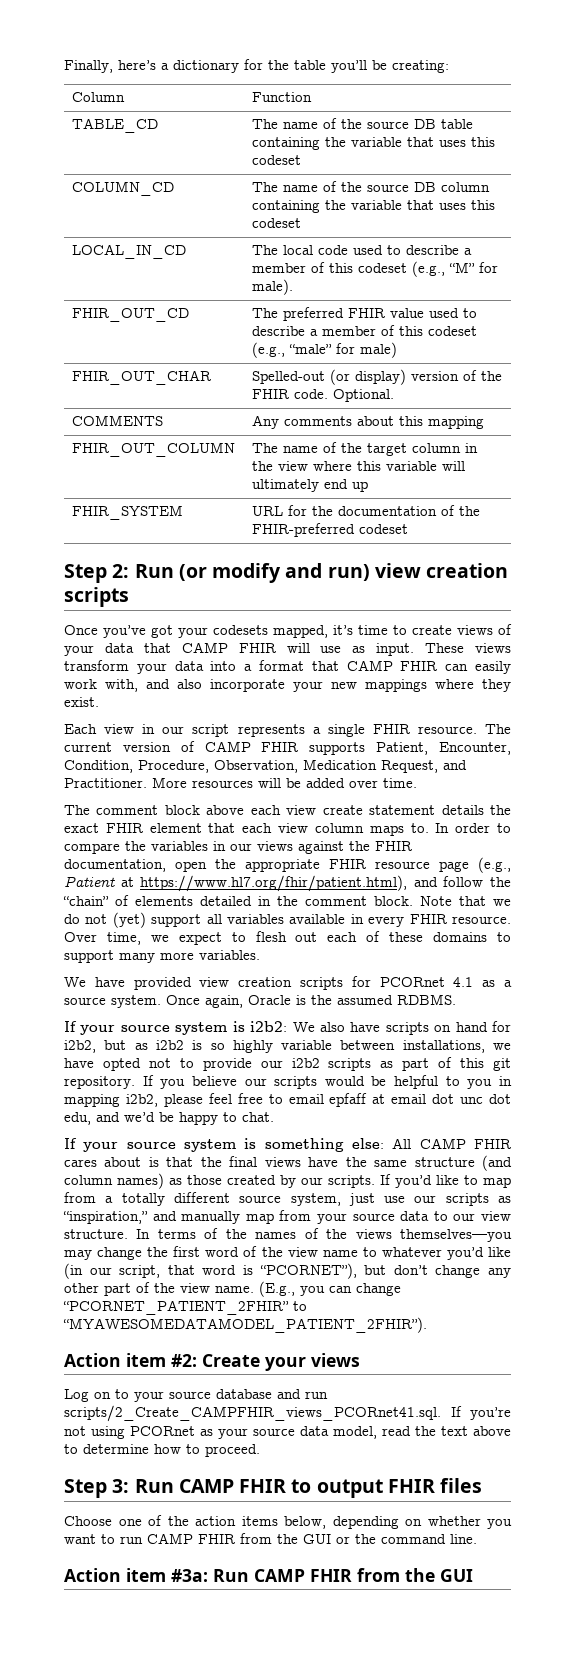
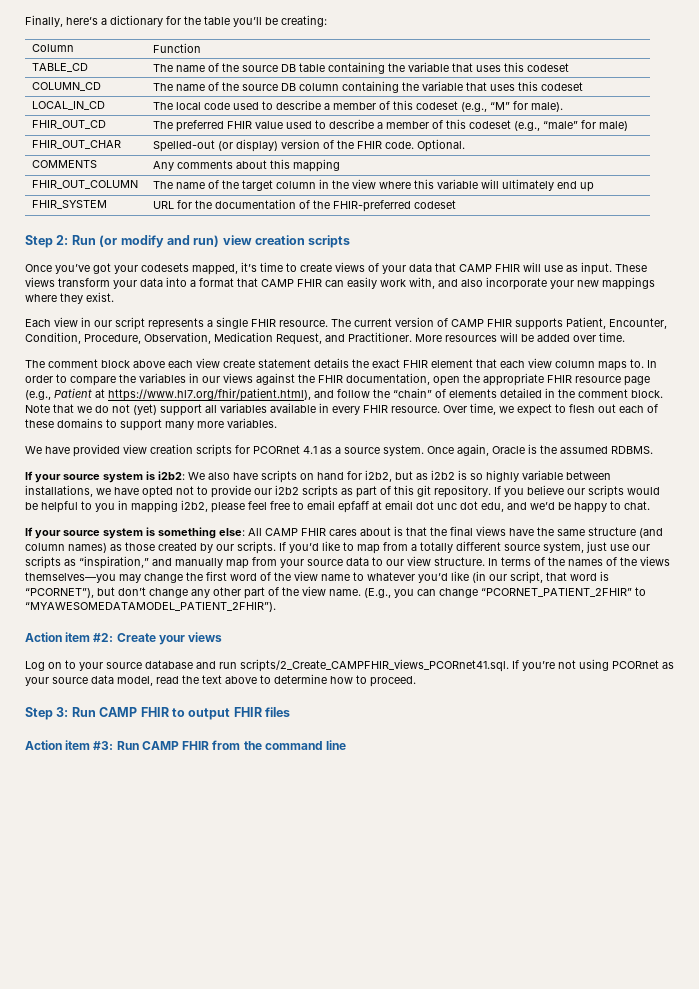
- Choose one of the action items below, depending on whether you want to run CAMP FHIR from the GUI or the command line.
- Action item #3a: Run CAMP FHIR from the GUI
+ Action item #3: Run CAMP FHIR from the command line

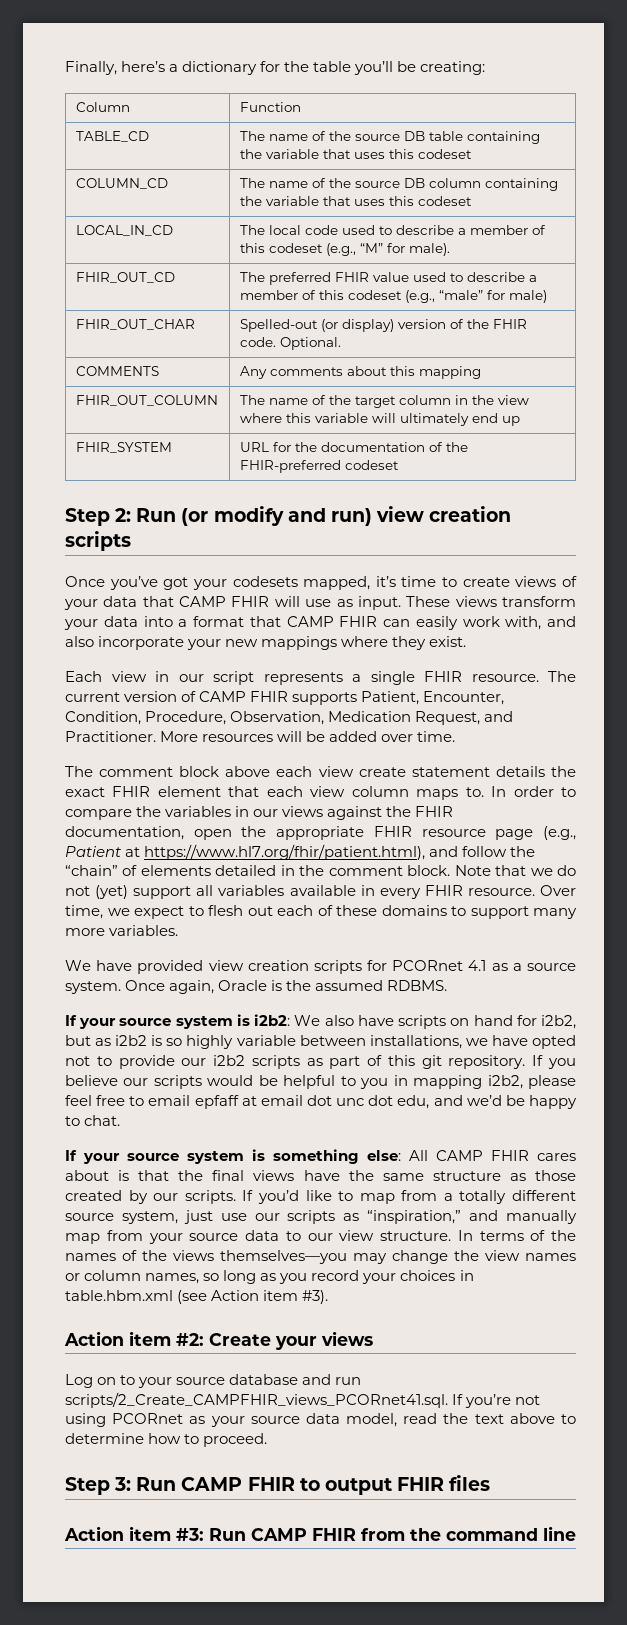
- If your source system is something else: All CAMP FHIR cares about is that the final views have the same structure (and column names) as those created by our scripts.
+ If your source system is something else: All CAMP FHIR cares about is that the final views have the same structure as those created by our scripts.
- In terms of the names of the views themselves—you may change the first word of the view name to whatever you’d like (in our script, that word is “PCORNET”), but don’t change any other part of the view name. (E.g., you can change “PCORNET_PATIENT_2FHIR” to “MYAWESOMEDATAMODEL_PATIENT_2FHIR”).
+ In terms of the names of the views themselves—you may change the view names or column names, so long as you record your choices in table.hbm.xml (see Action item #3).

